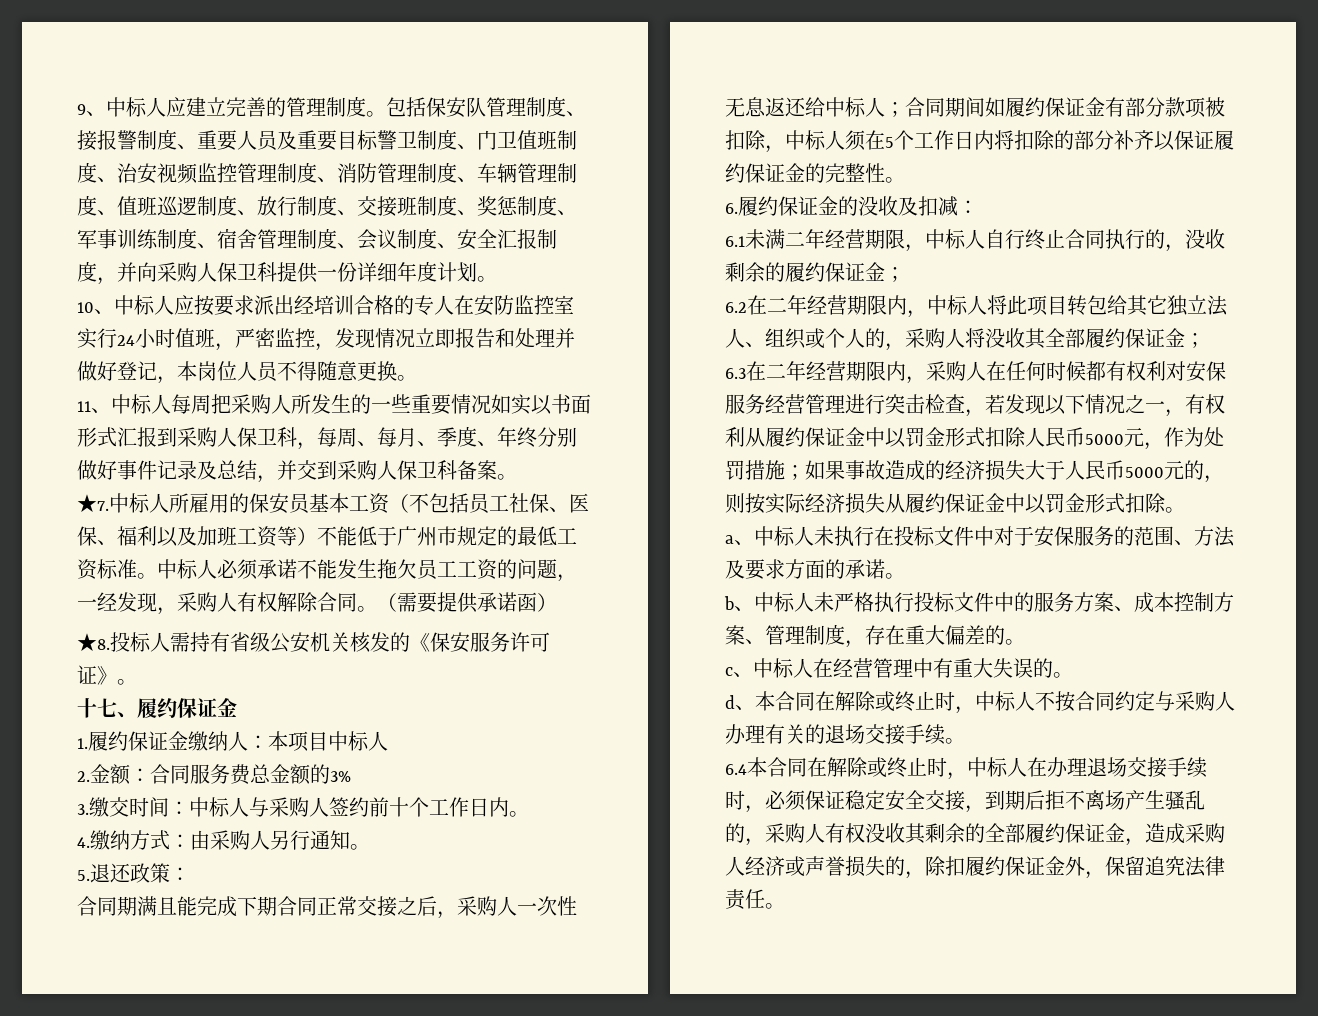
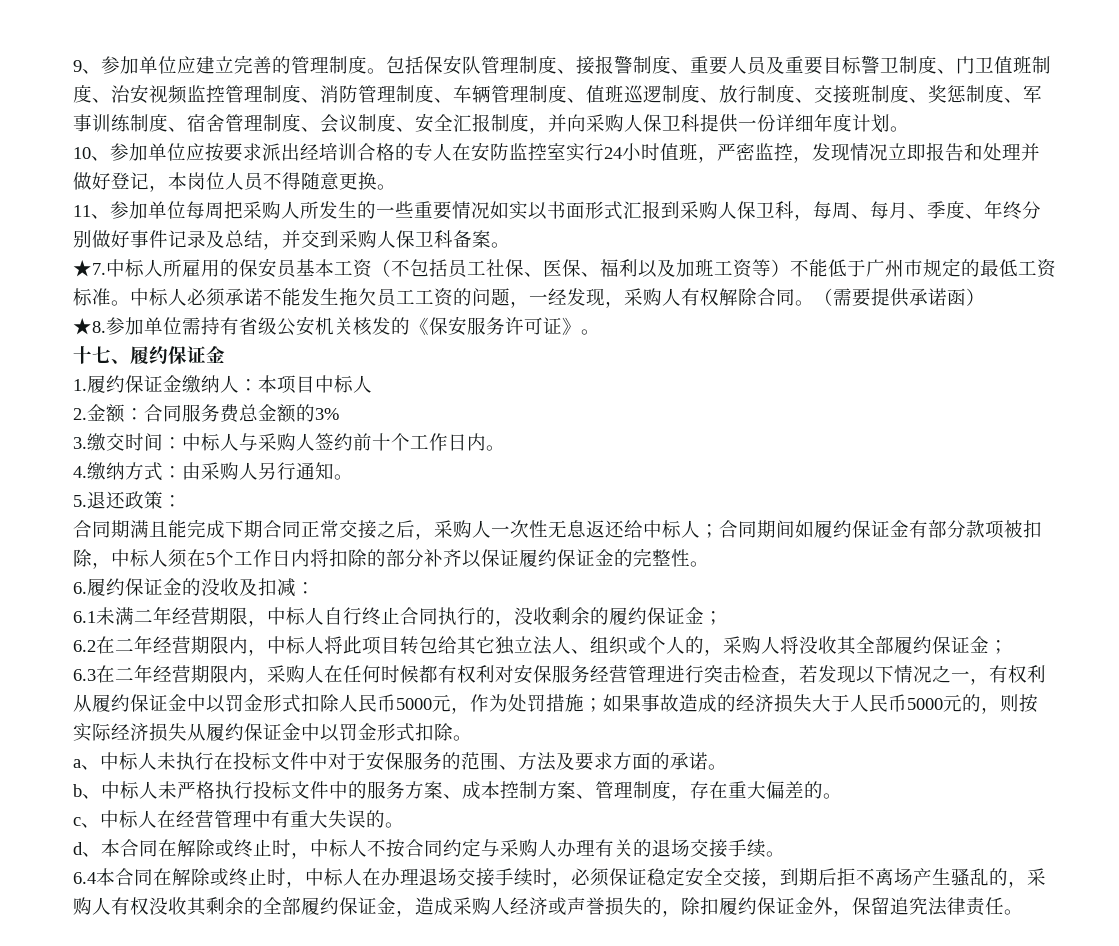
- 9、中标人应建立完善的管理制度。
+ 9、参加单位应建立完善的管理制度。
- 10、中标人应按要求派出经培训合格的专人在安防监控室实行24小时值班，严密监控，发现情况立即报告和处理并做好登记，本岗位人员不得随意更换。
+ 10、参加单位应按要求派出经培训合格的专人在安防监控室实行24小时值班，严密监控，发现情况立即报告和处理并做好登记，本岗位人员不得随意更换。
- 11、中标人每周把采购人所发生的一些重要情况如实以书面形式汇报到采购人保卫科，每周、每月、季度、年终分别做好事件记录及总结，并交到采购人保卫科备案。
+ 11、参加单位每周把采购人所发生的一些重要情况如实以书面形式汇报到采购人保卫科，每周、每月、季度、年终分别做好事件记录及总结，并交到采购人保卫科备案。
- 投标人需持有省级公安机关核发的《保安服务许可证》。
+ 参加单位需持有省级公安机关核发的《保安服务许可证》。

